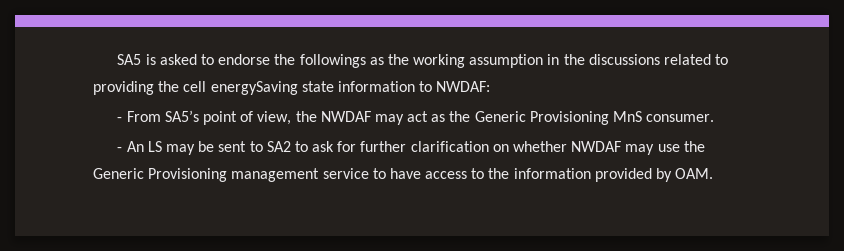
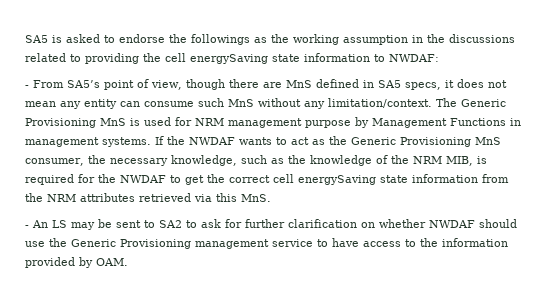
- - From SA5’s point of view, the NWDAF may act as the Generic Provisioning MnS consumer.
+ - From SA5’s point of view, though there are MnS defined in SA5 specs, it does not mean any entity can consume such MnS without any limitation/context. The Generic Provisioning MnS is used for NRM management purpose by Management Functions in management systems. If the NWDAF wants to act as the Generic Provisioning MnS consumer, the necessary knowledge, such as the knowledge of the NRM MIB, is required for the NWDAF to get the correct cell energySaving state information from the NRM attributes retrieved via this MnS.
- - An LS may be sent to SA2 to ask for further clarification on whether NWDAF may use the Generic Provisioning management service to have access to the information provided by OAM.
+ - An LS may be sent to SA2 to ask for further clarification on whether NWDAF should use the Generic Provisioning management service to have access to the information provided by OAM.

